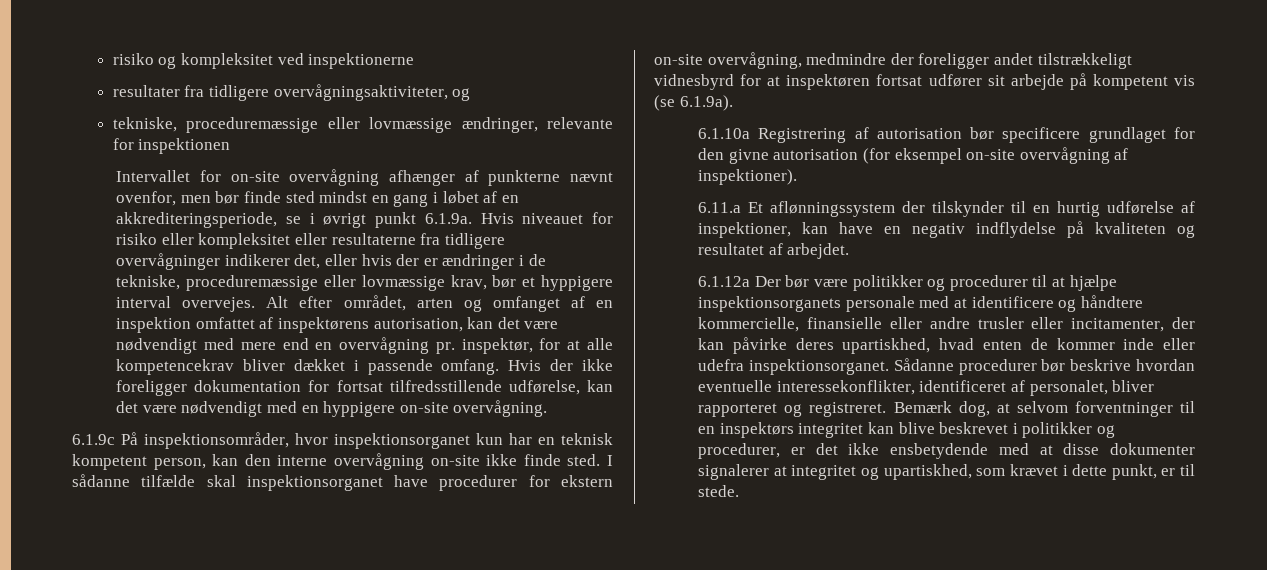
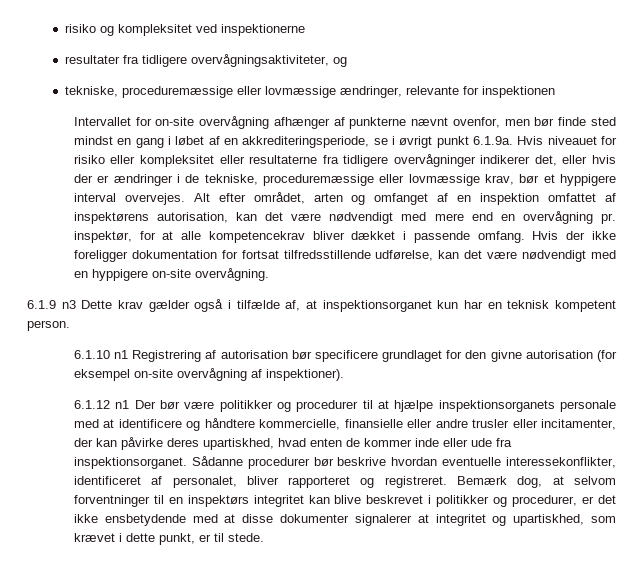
- 6.1.9c På inspektionsområder, hvor inspektionsorganet kun har en teknisk kompetent person, kan den interne overvågning on-site ikke finde sted. I sådanne tilfælde skal inspektionsorganet have procedurer for ekstern on-site overvågning, medmindre der foreligger andet tilstrækkeligt vidnesbyrd for at inspektøren fortsat udfører sit arbejde på kompetent vis (se 6.1.9a).
- 6.1.10a Registrering af autorisation bør specificere grundlaget for den givne autorisation (for eksempel on-site overvågning af inspektioner).
+ 6.1.9 n3 Dette krav gælder også i tilfælde af, at inspektionsorganet kun har en teknisk kompetent person.
+ 6.1.10 n1 Registrering af autorisation bør specificere grundlaget for den givne autorisation (for eksempel on-site overvågning af inspektioner).
- 6.11.a Et aflønningssystem der tilskynder til en hurtig udførelse af inspektioner, kan have en negativ indflydelse på kvaliteten og resultatet af arbejdet.
- 6.1.12a Der bør være politikker og procedurer til at hjælpe inspektionsorganets personale med at identificere og håndtere kommercielle, finansielle eller andre trusler eller incitamenter, der kan påvirke deres upartiskhed, hvad enten de kommer inde eller udefra inspektionsorganet.
+ 6.1.12 n1 Der bør være politikker og procedurer til at hjælpe inspektionsorganets personale med at identificere og håndtere kommercielle, finansielle eller andre trusler eller incitamenter, der kan påvirke deres upartiskhed, hvad enten de kommer inde eller ude fra inspektionsorganet.

